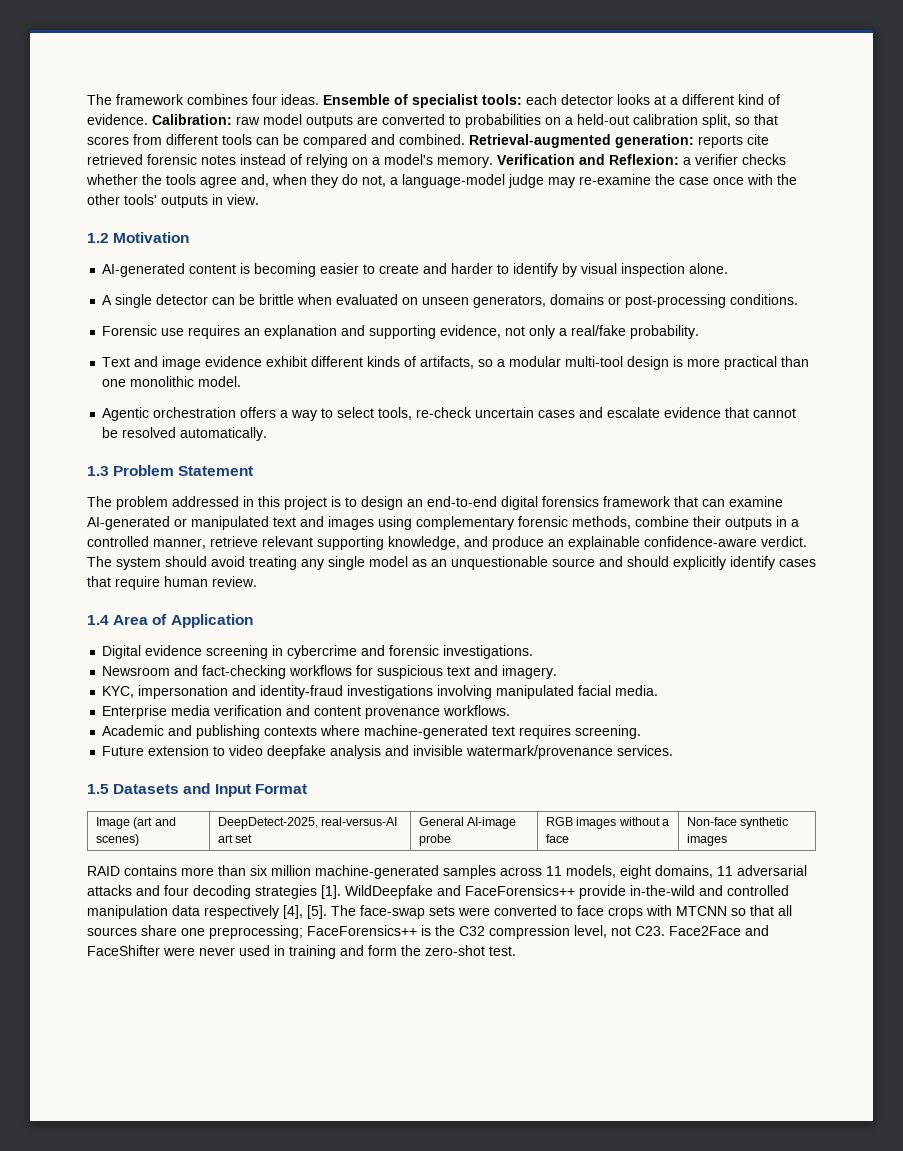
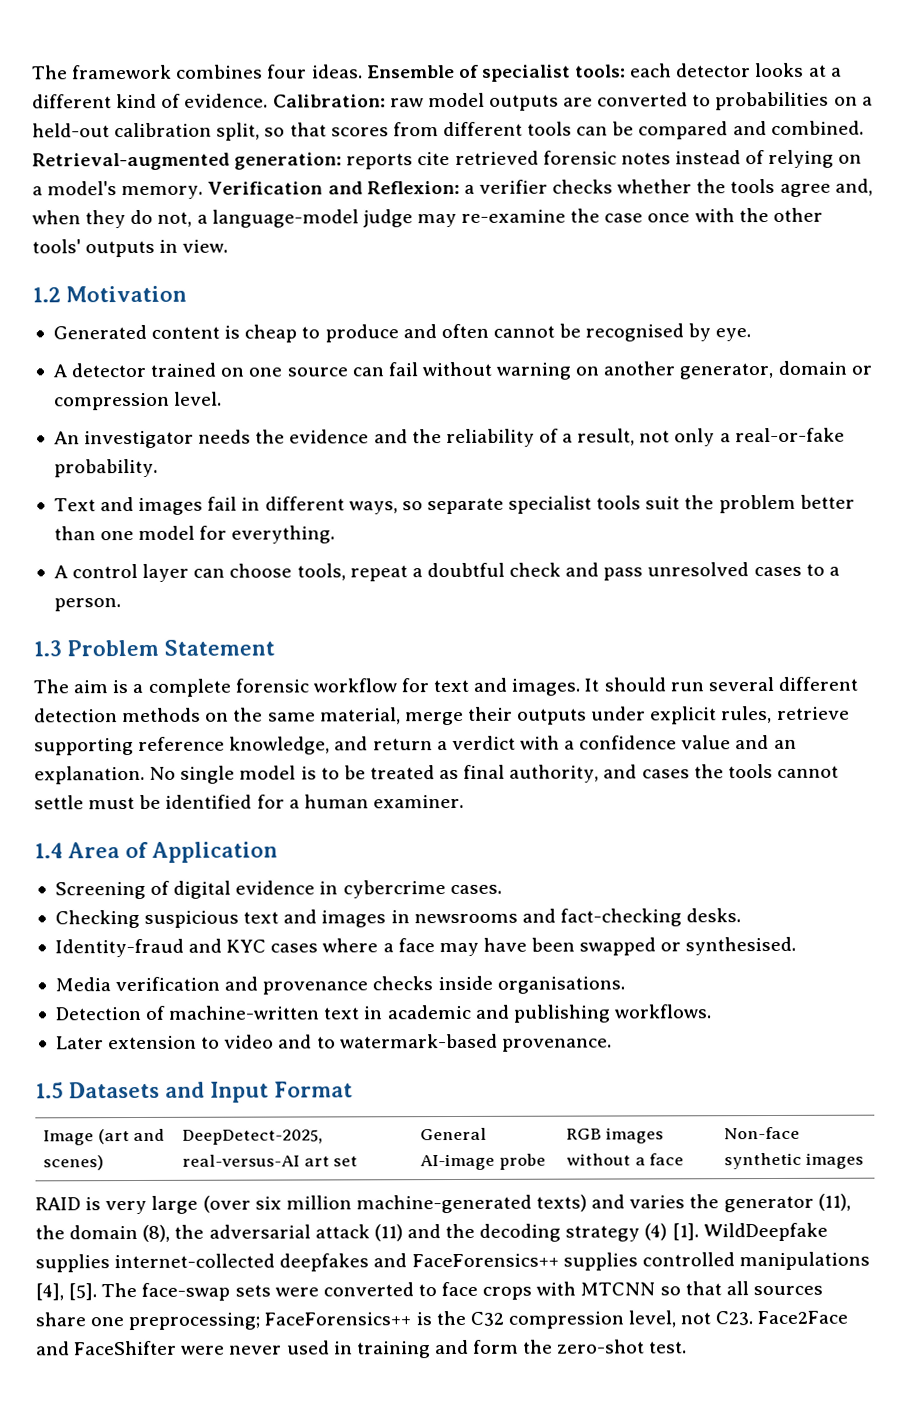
- AI-generated content is becoming easier to create and harder to identify by visual inspection alone.
- A single detector can be brittle when evaluated on unseen generators, domains or post-processing conditions.
- Forensic use requires an explanation and supporting evidence, not only a real/fake probability.
+ Generated content is cheap to produce and often cannot be recognised by eye.
+ A detector trained on one source can fail without warning on another generator, domain or compression level.
+ An investigator needs the evidence and the reliability of a result, not only a real-or-fake probability.
- Text and image evidence exhibit different kinds of artifacts, so a modular multi-tool design is more practical than one monolithic model.
- Agentic orchestration offers a way to select tools, re-check uncertain cases and escalate evidence that cannot be resolved automatically.
+ Text and images fail in different ways, so separate specialist tools suit the problem better than one model for everything.
+ A control layer can choose tools, repeat a doubtful check and pass unresolved cases to a person.
  1.3 Problem Statement
- The problem addressed in this project is to design an end-to-end digital forensics framework that can examine AI-generated or manipulated text and images using complementary forensic methods, combine their outputs in a controlled manner, retrieve relevant supporting knowledge, and produce an explainable confidence-aware verdict. The system should avoid treating any single model as an unquestionable source and should explicitly identify cases that require human review.
+ The aim is a complete forensic workflow for text and images. It should run several different detection methods on the same material, merge their outputs under explicit rules, retrieve supporting reference knowledge, and return a verdict with a confidence value and an explanation. No single model is to be treated as final authority, and cases the tools cannot settle must be identified for a human examiner.
  1.4 Area of Application
- Digital evidence screening in cybercrime and forensic investigations.
- Newsroom and fact-checking workflows for suspicious text and imagery.
- KYC, impersonation and identity-fraud investigations involving manipulated facial media.
- Enterprise media verification and content provenance workflows.
- Academic and publishing contexts where machine-generated text requires screening.
- Future extension to video deepfake analysis and invisible watermark/provenance services.
+ Screening of digital evidence in cybercrime cases.
+ Checking suspicious text and images in newsrooms and fact-checking desks.
+ Identity-fraud and KYC cases where a face may have been swapped or synthesised.
+ Media verification and provenance checks inside organisations.
+ Detection of machine-written text in academic and publishing workflows.
+ Later extension to video and to watermark-based provenance.
- RAID contains more than six million machine-generated samples across 11 models, eight domains, 11 adversarial attacks and four decoding strategies [1]. WildDeepfake and FaceForensics++ provide in-the-wild and controlled manipulation data respectively [4], [5].
+ RAID is very large (over six million machine-generated texts) and varies the generator (11), the domain (8), the adversarial attack (11) and the decoding strategy (4) [1]. WildDeepfake supplies internet-collected deepfakes and FaceForensics++ supplies controlled manipulations [4], [5].

